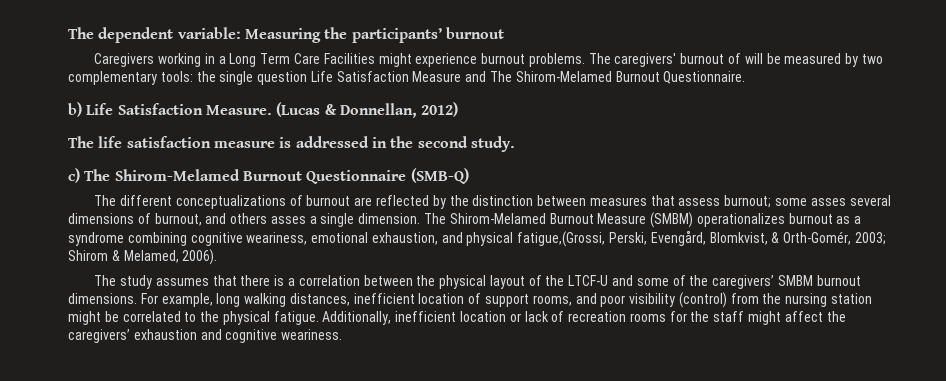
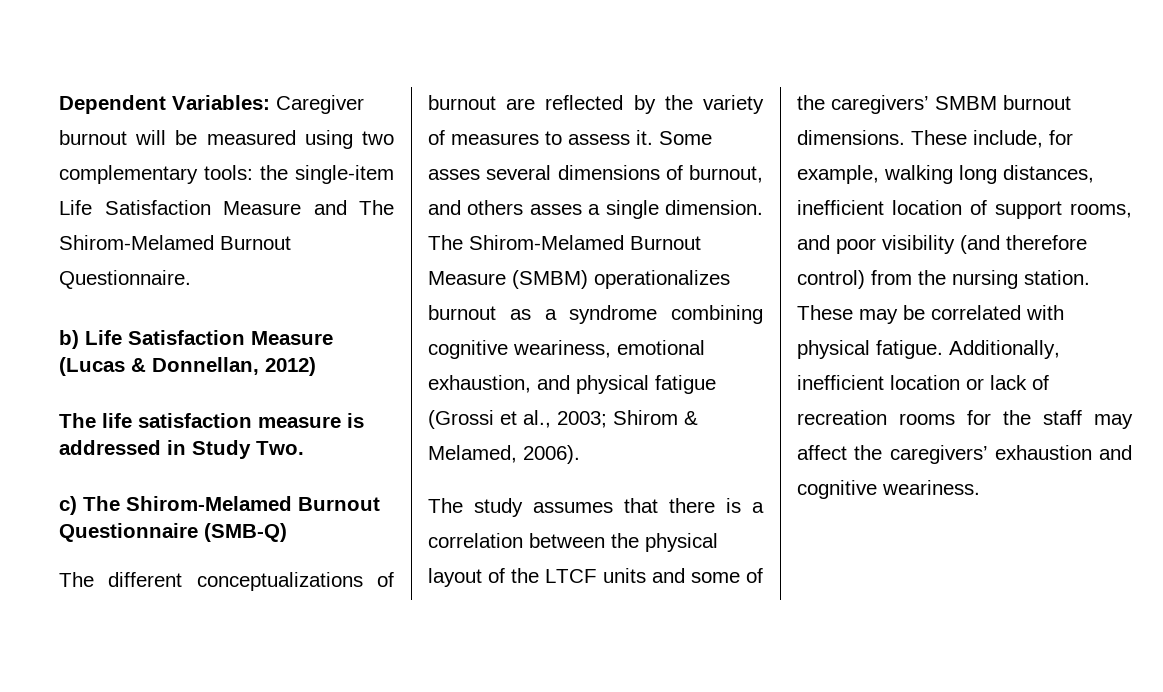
- The dependent variable: Measuring the participants’ burnout
- Caregivers working in a Long Term Care Facilities might experience burnout problems. The caregivers' burnout of will be measured by two complementary tools: the single question Life Satisfaction Measure and The Shirom-Melamed Burnout Questionnaire.
+ Dependent Variables: Caregiver burnout will be measured using two complementary tools: the single-item Life Satisfaction Measure and The Shirom-Melamed Burnout Questionnaire.
- b) Life Satisfaction Measure. (Lucas & Donnellan, 2012)
+ b) Life Satisfaction Measure (Lucas & Donnellan, 2012)
- The life satisfaction measure is addressed in the second study.
+ The life satisfaction measure is addressed in Study Two.
- The different conceptualizations of burnout are reflected by the distinction between measures that assess burnout; some asses several dimensions of burnout, and others asses a single dimension.
+ The different conceptualizations of burnout are reflected by the variety of measures to assess it. Some asses several dimensions of burnout, and others asses a single dimension.
- The Shirom-Melamed Burnout Measure (SMBM) operationalizes burnout as a syndrome combining cognitive weariness, emotional exhaustion, and physical fatigue,(Grossi, Perski, Evengård, Blomkvist, & Orth-Gomér, 2003; Shirom & Melamed, 2006).
+ The Shirom-Melamed Burnout Measure (SMBM) operationalizes burnout as a syndrome combining cognitive weariness, emotional exhaustion, and physical fatigue (Grossi et al., 2003; Shirom & Melamed, 2006).
- The study assumes that there is a correlation between the physical layout of the LTCF-U and some of the caregivers’ SMBM burnout dimensions.
+ The study assumes that there is a correlation between the physical layout of the LTCF units and some of the caregivers’ SMBM burnout dimensions.
- For example, long walking distances, inefficient location of support rooms, and poor visibility (control) from the nursing station might be correlated to the physical fatigue.
+ These include, for example, walking long distances, inefficient location of support rooms, and poor visibility (and therefore control) from the nursing station. These may be correlated with physical fatigue.
- Additionally, inefficient location or lack of recreation rooms for the staff might affect the caregivers’ exhaustion and cognitive weariness.
+ Additionally, inefficient location or lack of recreation rooms for the staff may affect the caregivers’ exhaustion and cognitive weariness.

